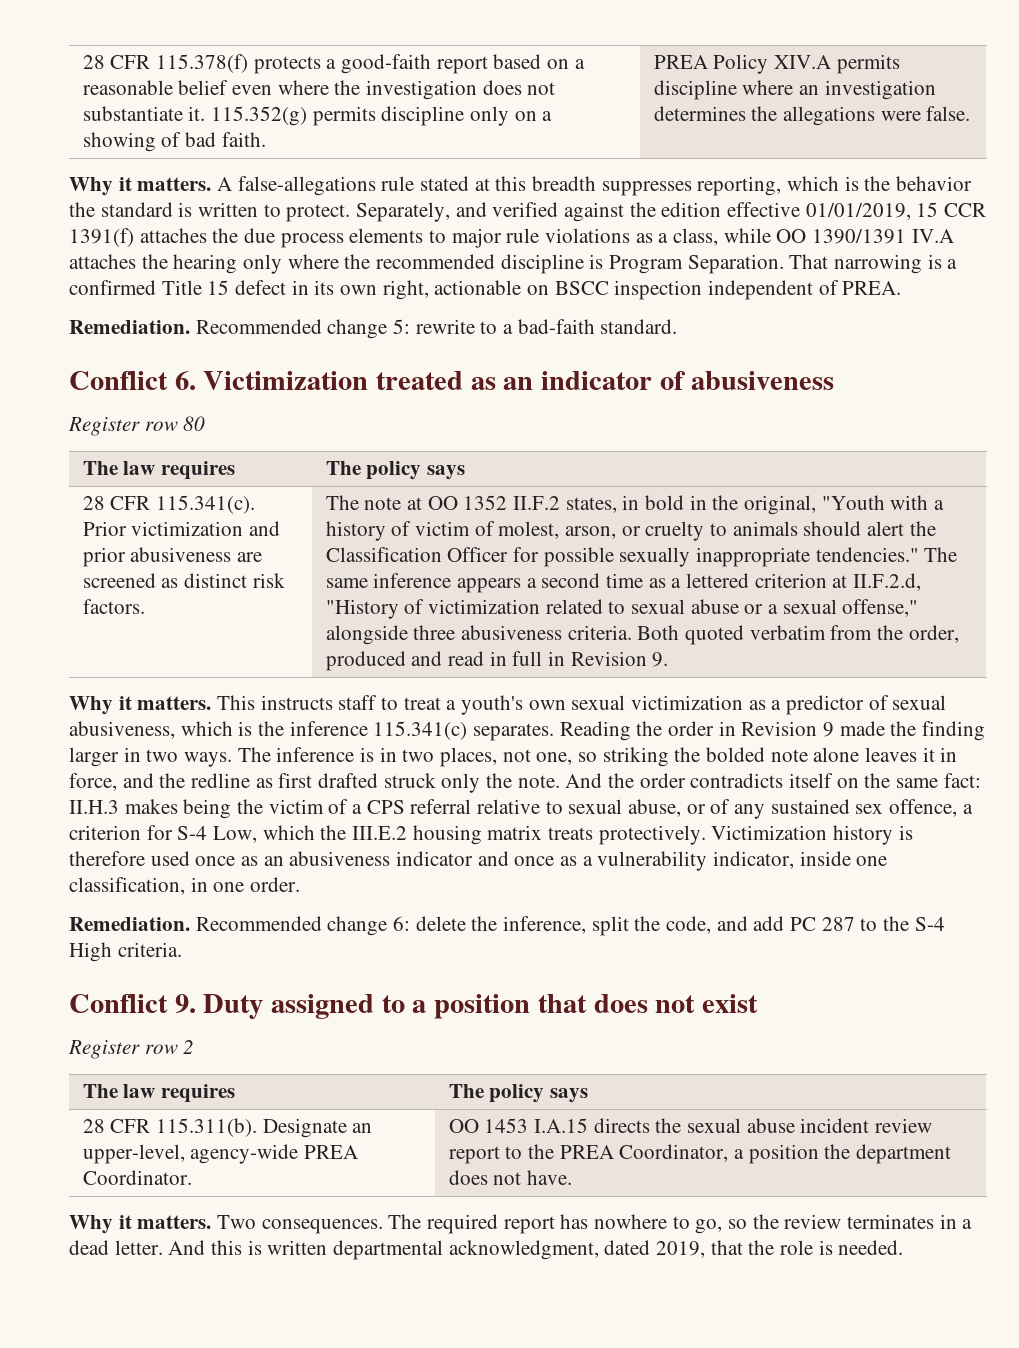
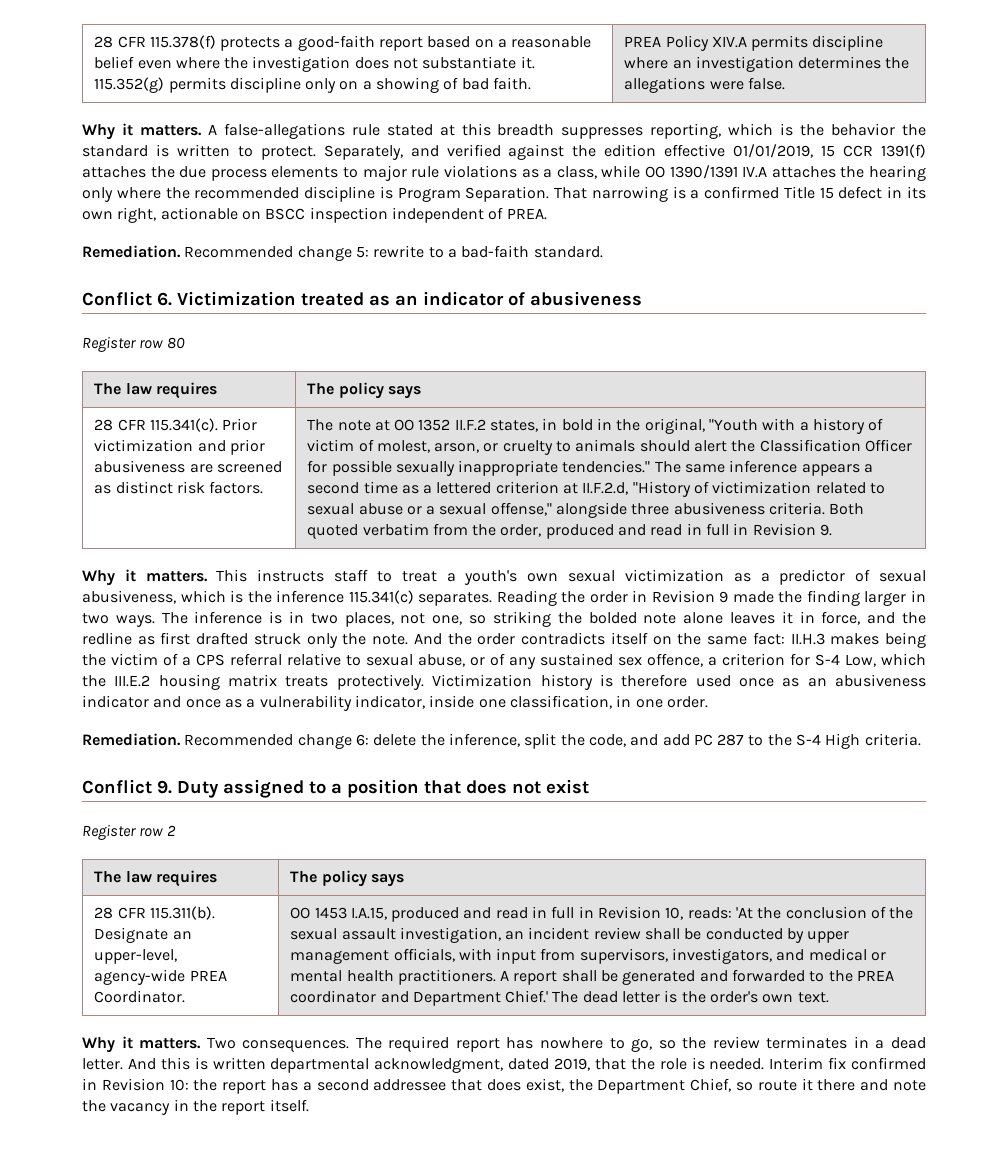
- OO 1453 I.A.15 directs the sexual abuse incident review report to the PREA Coordinator, a position the department does not have.
+ OO 1453 I.A.15, produced and read in full in Revision 10, reads: 'At the conclusion of the sexual assault investigation, an incident review shall be conducted by upper management officials, with input from supervisors, investigators, and medical or mental health practitioners. A report shall be generated and forwarded to the PREA coordinator and Department Chief.' The dead letter is the order's own text.
+ Interim fix confirmed in Revision 10: the report has a second addressee that does exist, the Department Chief, so route it there and note the vacancy in the report itself.

